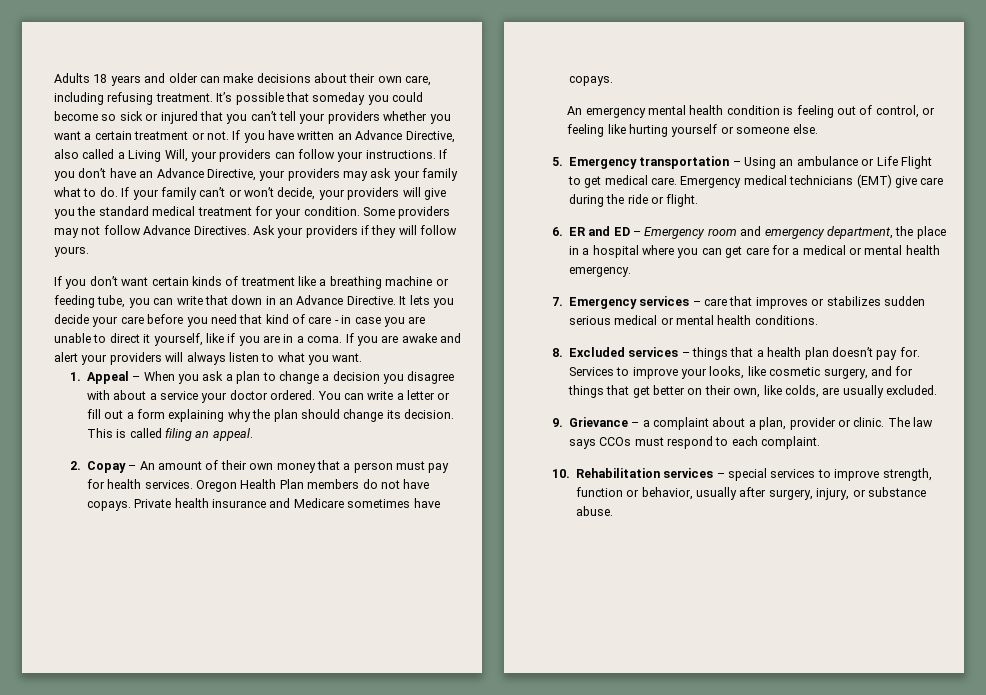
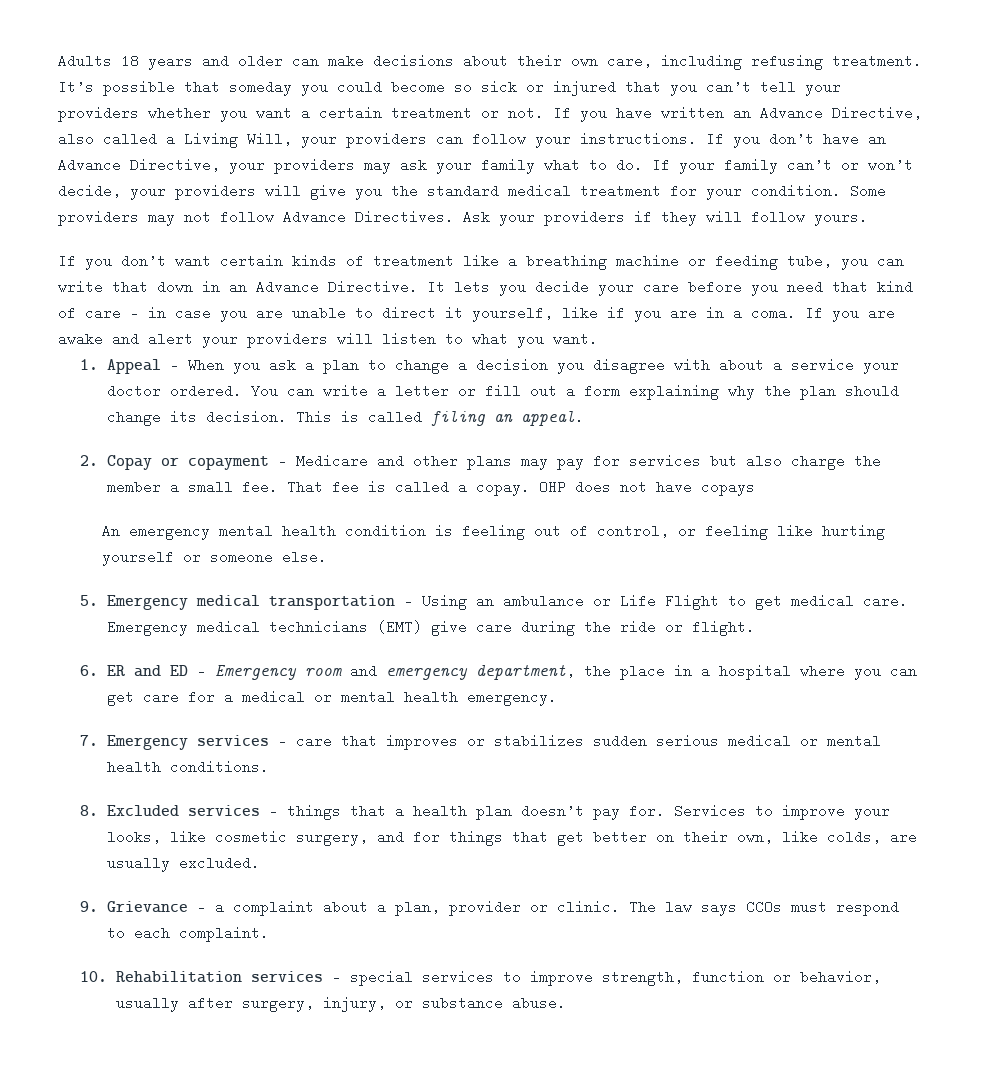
- If you are awake and alert your providers will always listen to what you want.
+ If you are awake and alert your providers will listen to what you want.
- 2. Copay – An amount of their own money that a person must pay for health services. Oregon Health Plan members do not have copays. Private health insurance and Medicare sometimes have copays.
+ 2. Copay or copayment – Medicare and other plans may pay for services but also charge the member a small fee. That fee is called a copay. OHP does not have copays
- 5. Emergency transportation – Using an ambulance or Life Flight to get medical care.
+ 5. Emergency medical transportation – Using an ambulance or Life Flight to get medical care.

